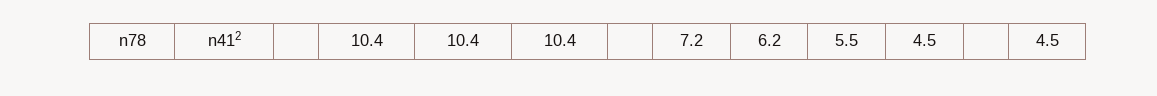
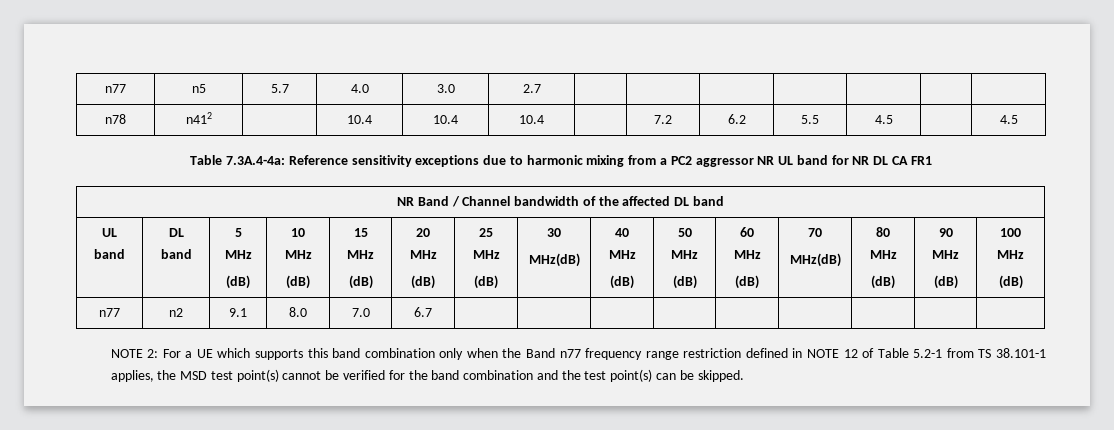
+ n77 | n5 | 5.7 | 4.0 | 3.0 | 2.7 | | | | | | |
+ Table 7.3A.4-4a: Reference sensitivity exceptions due to harmonic mixing from a PC2 aggressor NR UL band for NR DL CA FR1
+ NR Band / Channel bandwidth of the affected DL band
+ UL band | DL band | 5 MHz
+ (dB) | 10 MHz
+ (dB) | 15 MHz
+ (dB) | 20 MHz
+ (dB) | 25 MHz
+ (dB) | 30
+ MHz(dB) | 40 MHz
+ (dB) | 50 MHz
+ (dB) | 60 MHz
+ (dB) | 70
+ MHz(dB) | 80 MHz
+ (dB) | 90 MHz
+ (dB) | 100 MHz
+ (dB)
+ n77 | n2 | 9.1 | 8.0 | 7.0 | 6.7 | | | | | | | | |
+ NOTE 2: For a UE which supports this band combination only when the Band n77 frequency range restriction defined in NOTE 12 of Table 5.2-1 from TS 38.101-1 applies, the MSD test point(s) cannot be verified for the band combination and the test point(s) can be skipped.

